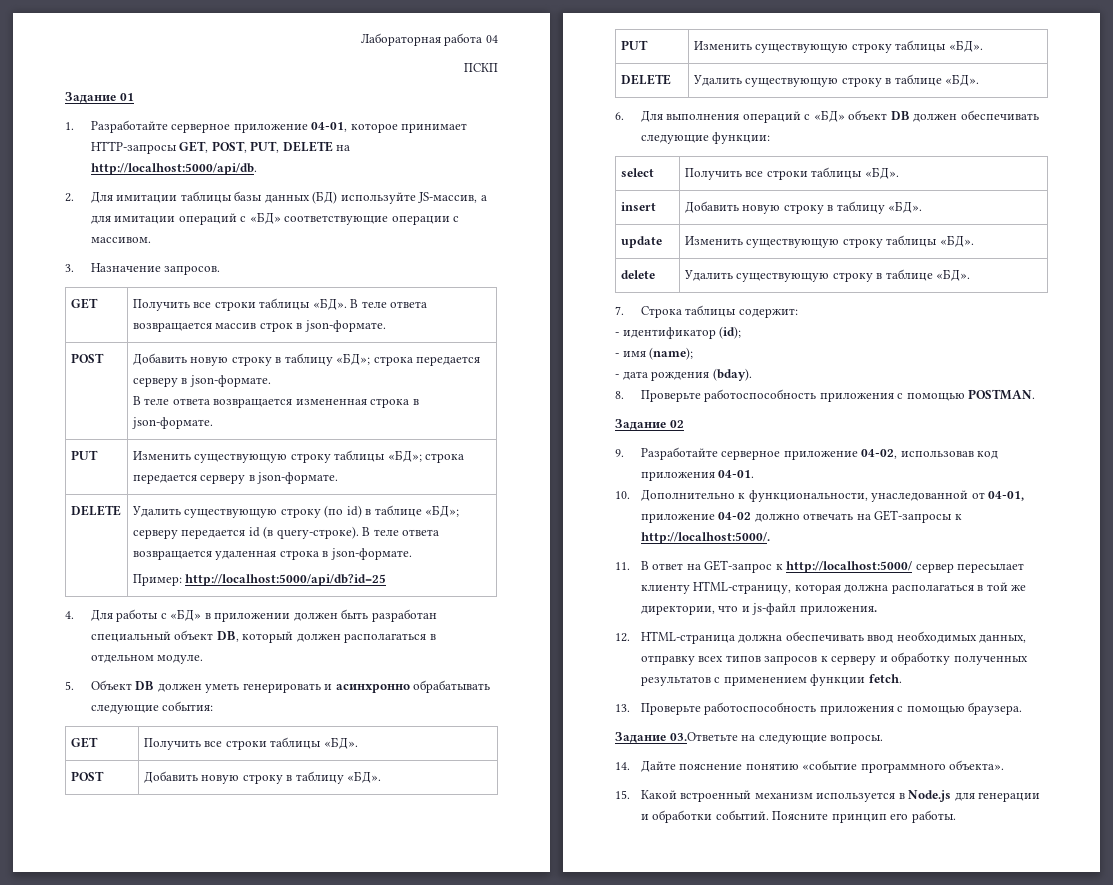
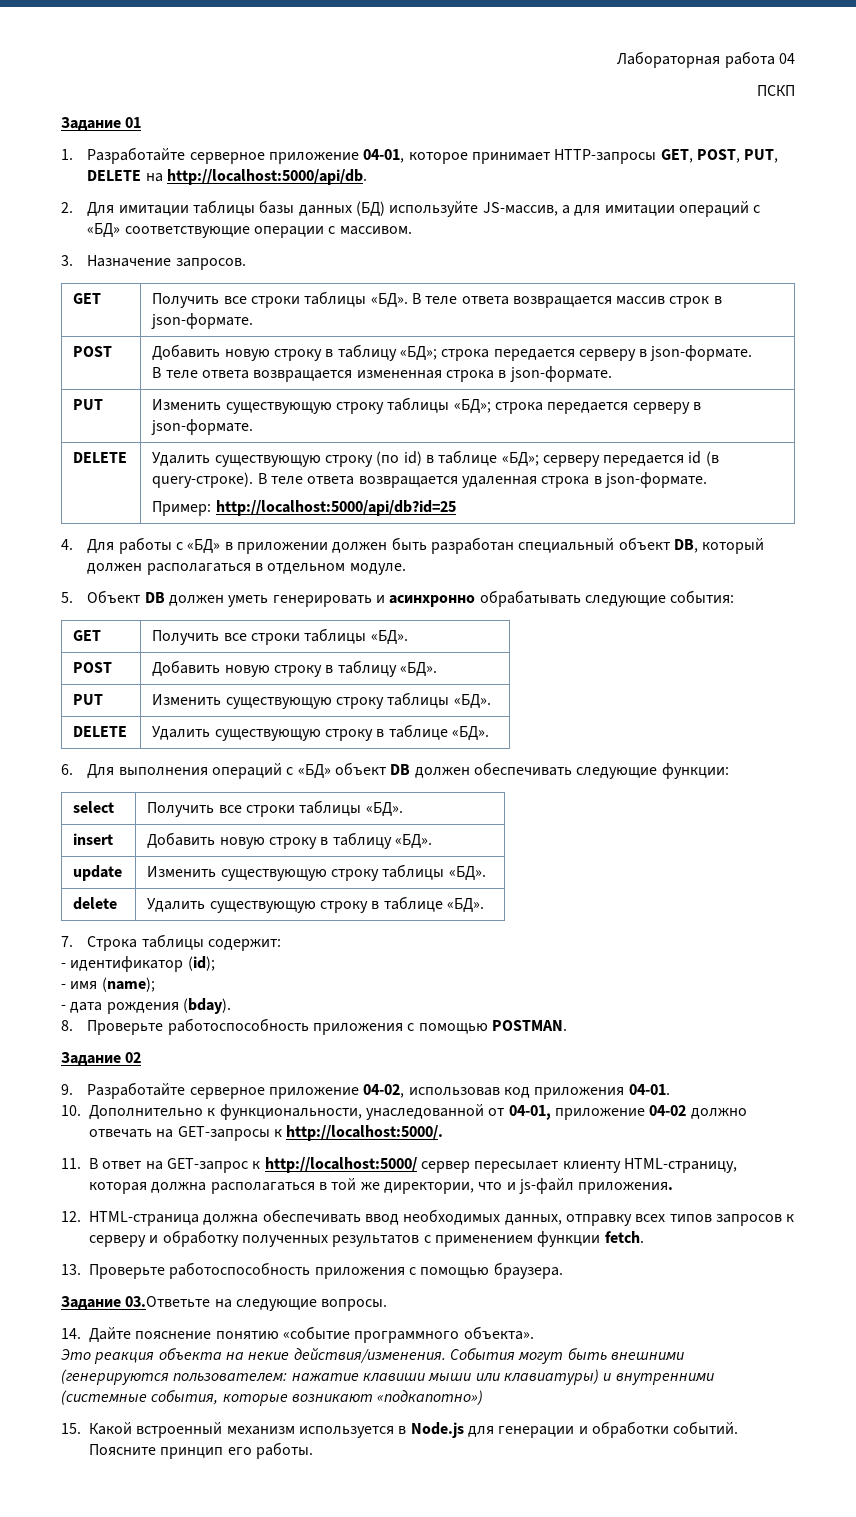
+ Это реакция объекта на некие действия/изменения. События могут быть внешними (генерируются пользователем: нажатие клавиши мыши или клавиатуры) и внутренними (системные события, которые возникают «подкапотно»)

